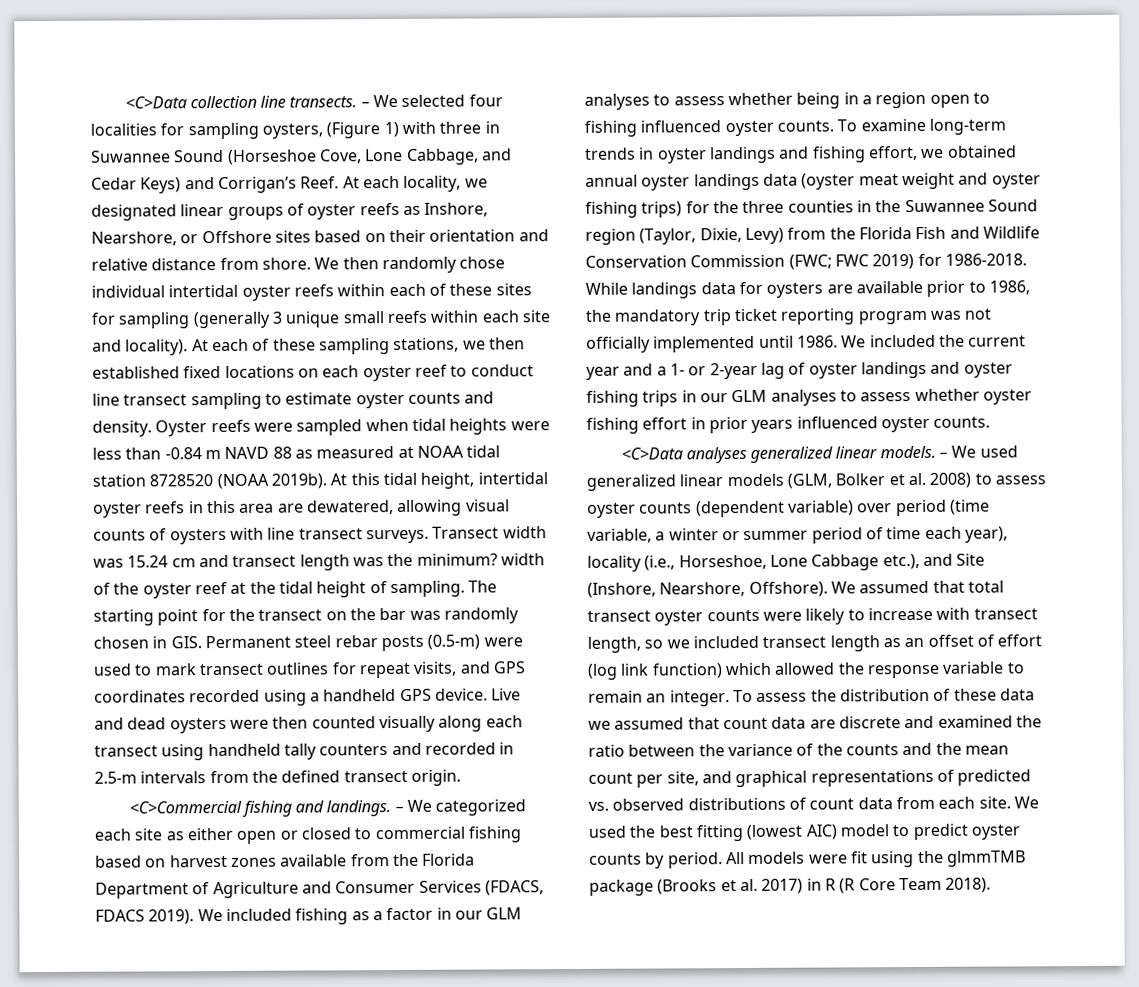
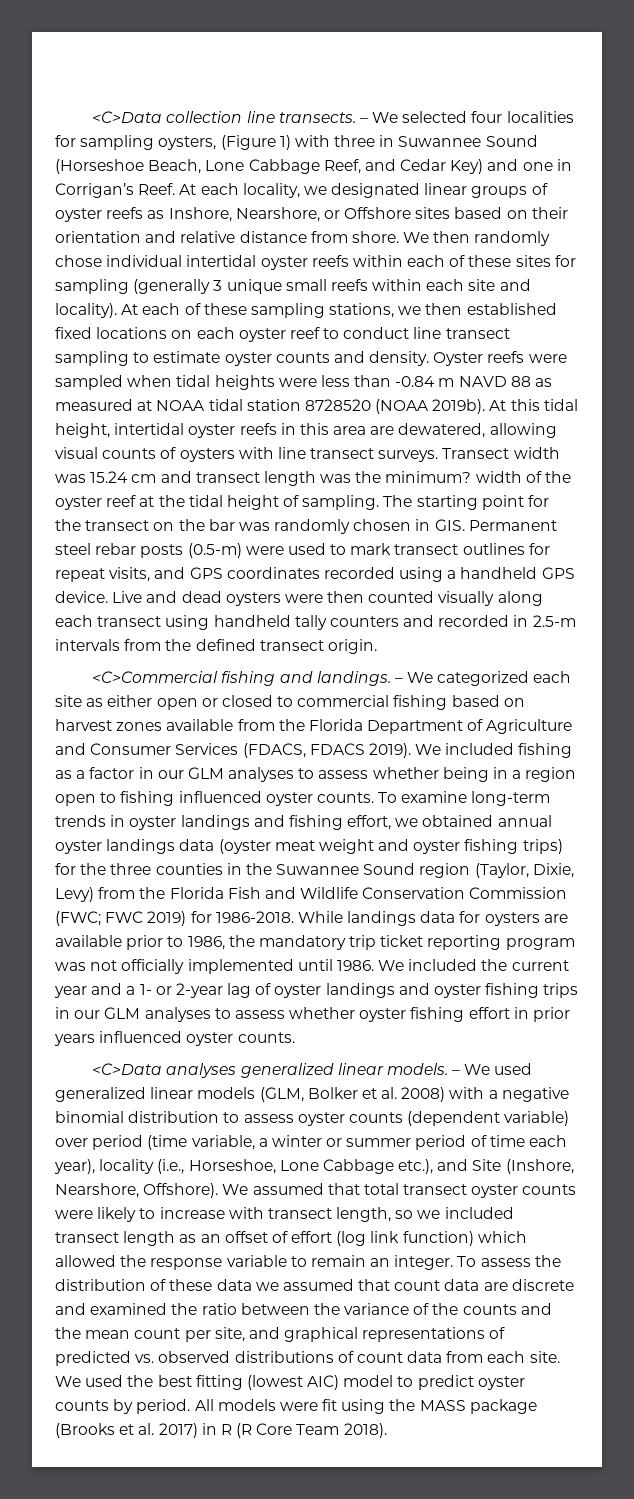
- – We selected four localities for sampling oysters, (Figure 1) with three in Suwannee Sound (Horseshoe Cove, Lone Cabbage, and Cedar Keys) and Corrigan’s Reef.
+ – We selected four localities for sampling oysters, (Figure 1) with three in Suwannee Sound (Horseshoe Beach, Lone Cabbage Reef, and Cedar Key) and one in Corrigan’s Reef.
- – We used generalized linear models (GLM, Bolker et al. 2008) to assess oyster counts (dependent variable) over period (time variable, a winter or summer period of time each year), locality (i.e., Horseshoe, Lone Cabbage etc.), and Site (Inshore, Nearshore, Offshore).
+ – We used generalized linear models (GLM, Bolker et al. 2008) with a negative binomial distribution to assess oyster counts (dependent variable) over period (time variable, a winter or summer period of time each year), locality (i.e., Horseshoe, Lone Cabbage etc.), and Site (Inshore, Nearshore, Offshore).
- All models were fit using the glmmTMB package (Brooks et al. 2017) in R (R Core Team 2018).
+ All models were fit using the MASS package (Brooks et al. 2017) in R (R Core Team 2018).

